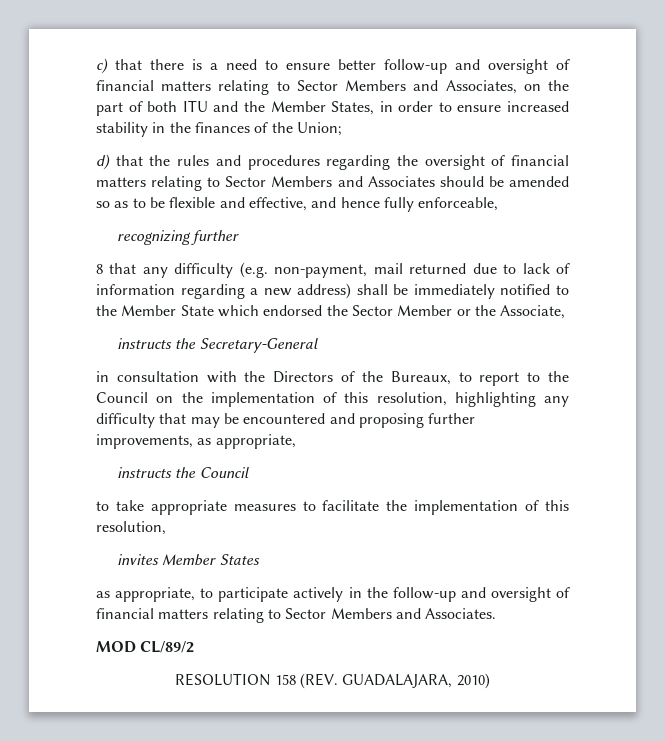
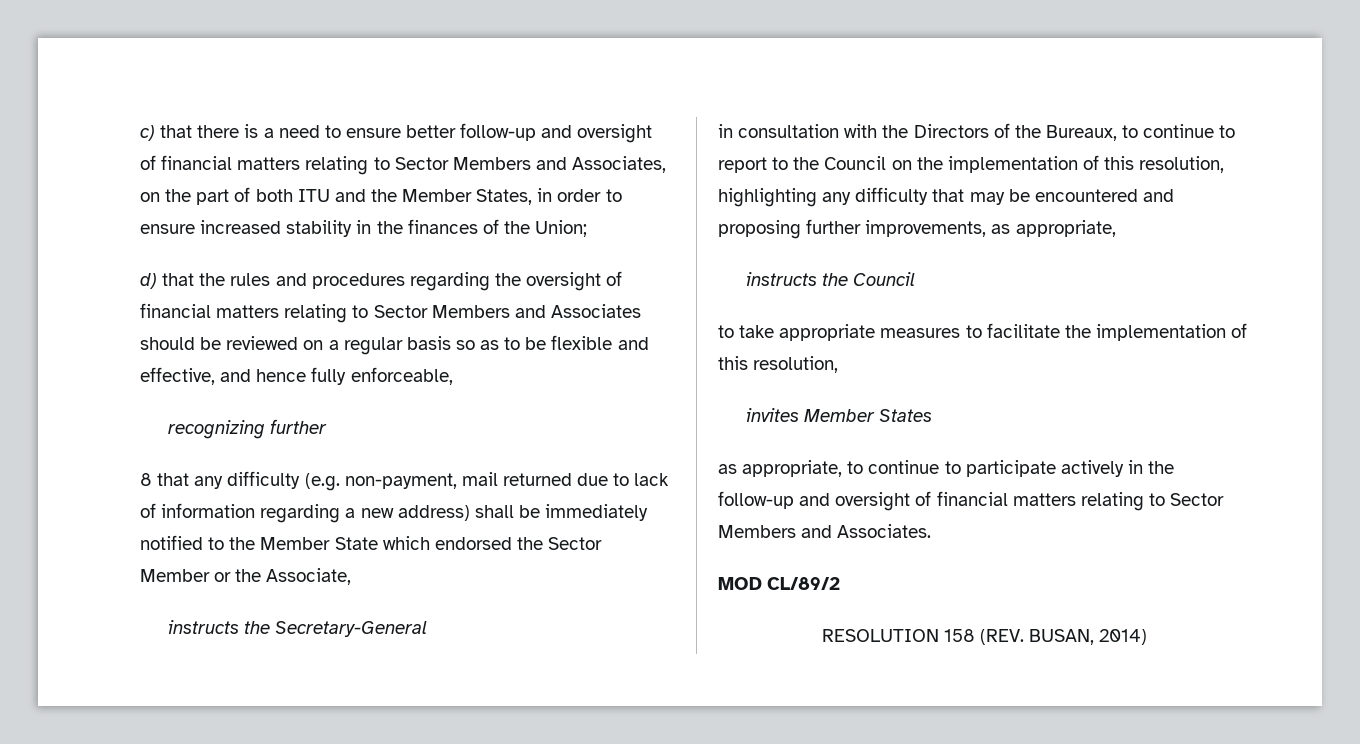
- d) that the rules and procedures regarding the oversight of financial matters relating to Sector Members and Associates should be amended so as to be flexible and effective, and hence fully enforceable,
+ d) that the rules and procedures regarding the oversight of financial matters relating to Sector Members and Associates should be reviewed on a regular basis so as to be flexible and effective, and hence fully enforceable,
- in consultation with the Directors of the Bureaux, to report to the Council on the implementation of this resolution, highlighting any difficulty that may be encountered and proposing further improvements, as appropriate,
+ in consultation with the Directors of the Bureaux, to continue to report to the Council on the implementation of this resolution, highlighting any difficulty that may be encountered and proposing further improvements, as appropriate,
- as appropriate, to participate actively in the follow-up and oversight of financial matters relating to Sector Members and Associates.
+ as appropriate, to continue to participate actively in the follow-up and oversight of financial matters relating to Sector Members and Associates.
- RESOLUTION 158 (REV. GUADALAJARA, 2010)
+ RESOLUTION 158 (REV. BUSAN, 2014)

